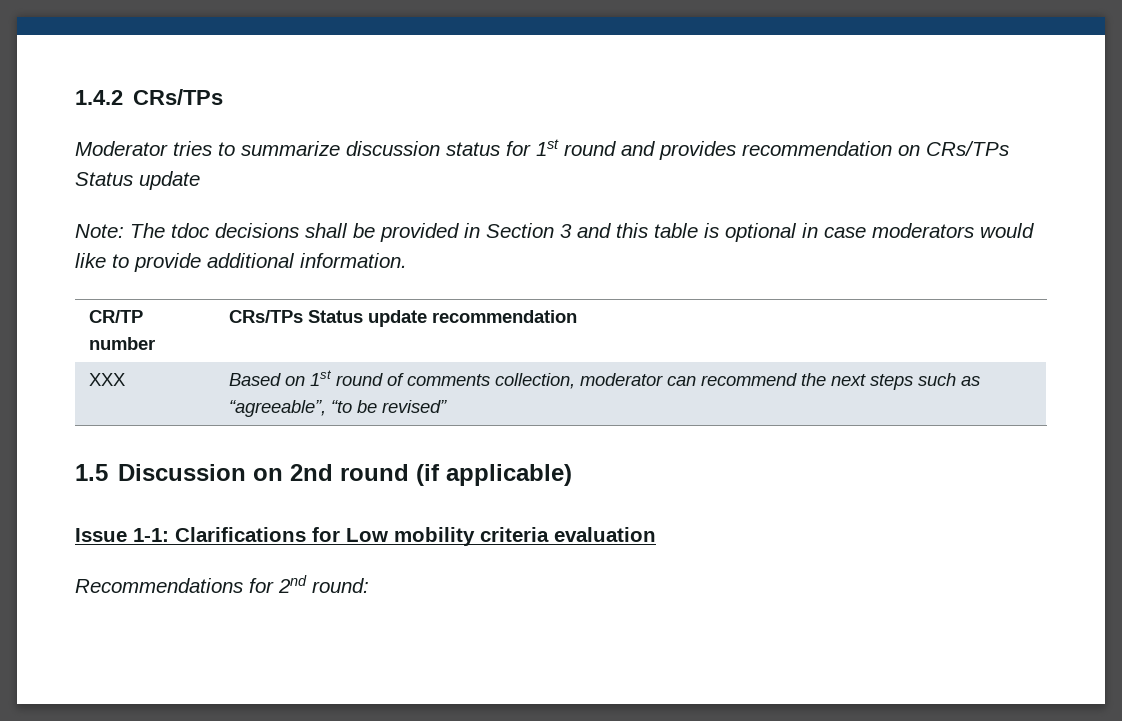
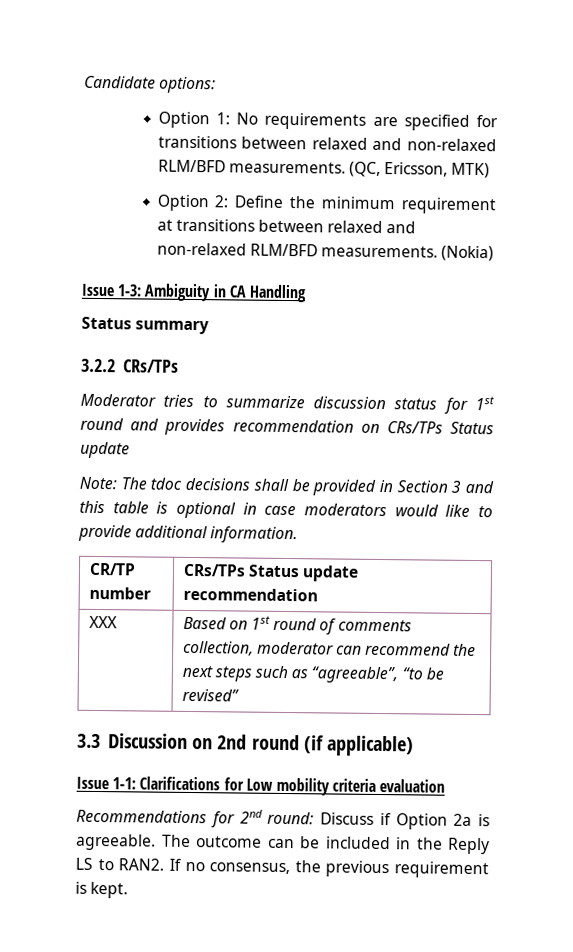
- 1.4.2 CRs/TPs
+ Candidate options:
+ Option 1: No requirements are specified for transitions between relaxed and non-relaxed RLM/BFD measurements. (QC, Ericsson, MTK)
+ Option 2: Define the minimum requirement at transitions between relaxed and non-relaxed RLM/BFD measurements. (Nokia)
+ Issue 1-3: Ambiguity in CA Handling
+ Status summary
+ 3.2.2 CRs/TPs
- 1.5 Discussion on 2nd round (if applicable)
+ 3.3 Discussion on 2nd round (if applicable)
- Recommendations for 2nd round:
+ Recommendations for 2nd round: Discuss if Option 2a is agreeable. The outcome can be included in the Reply LS to RAN2. If no consensus, the previous requirement is kept.

